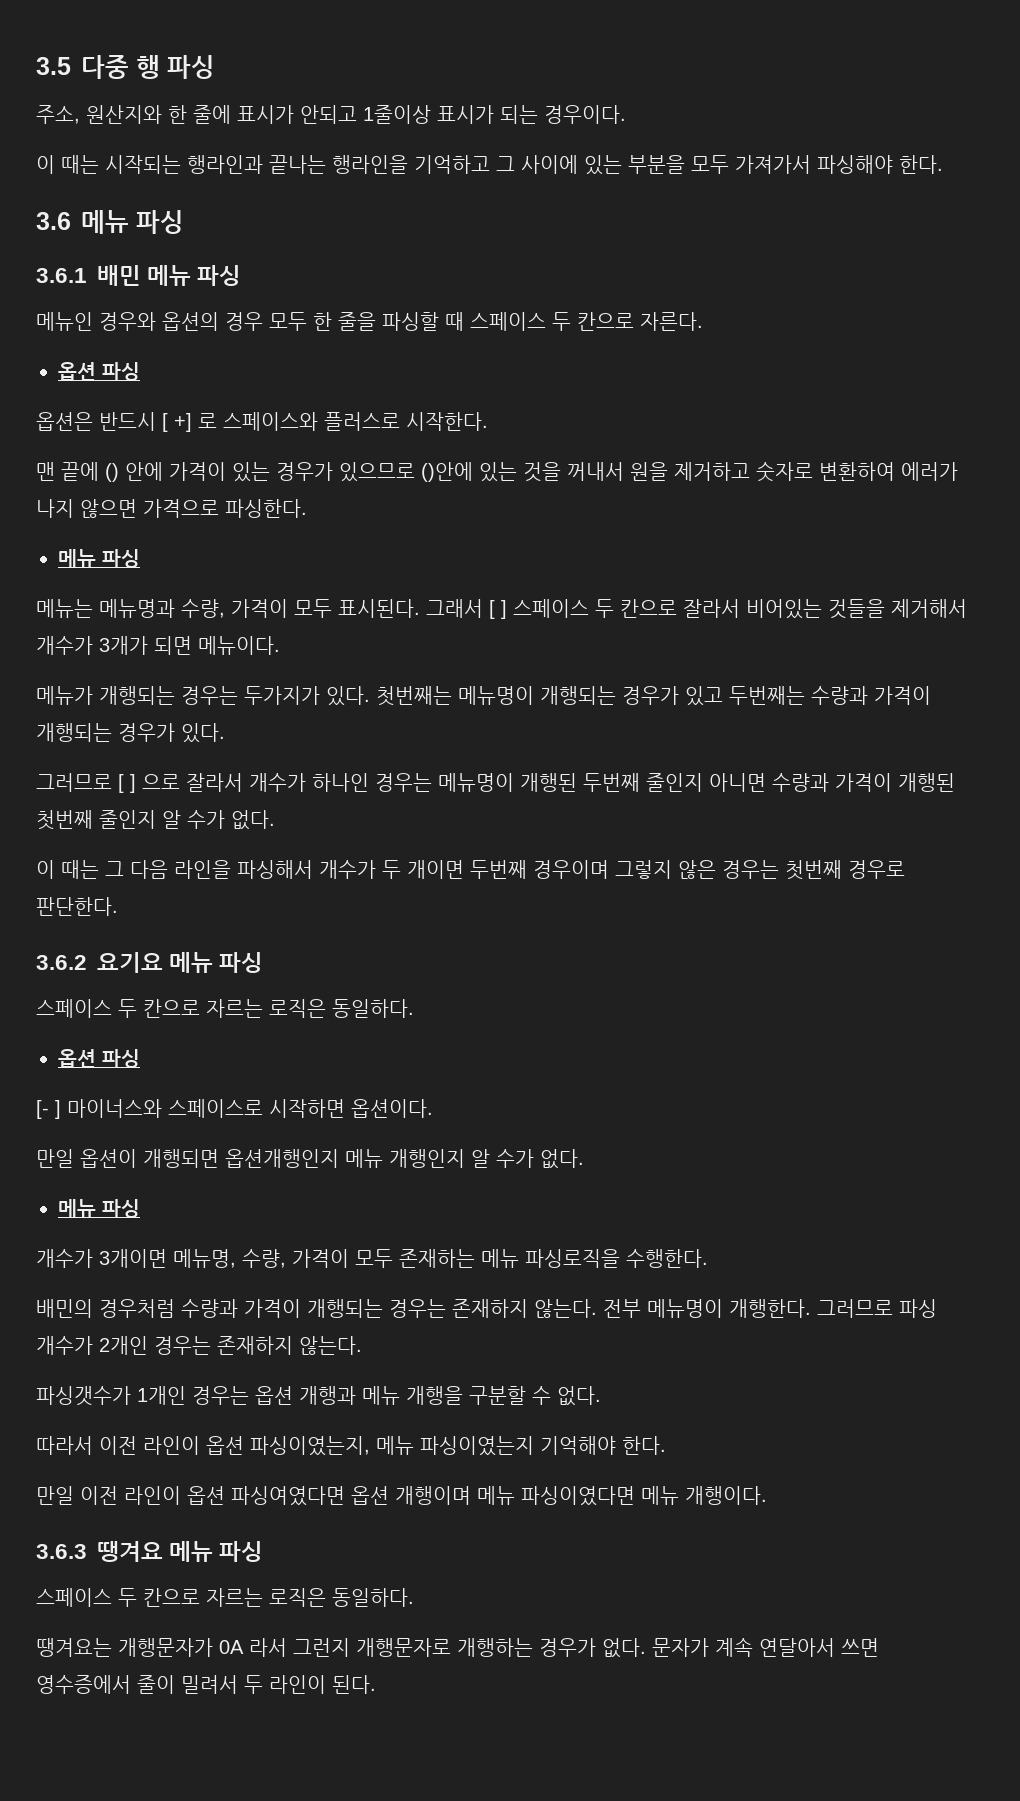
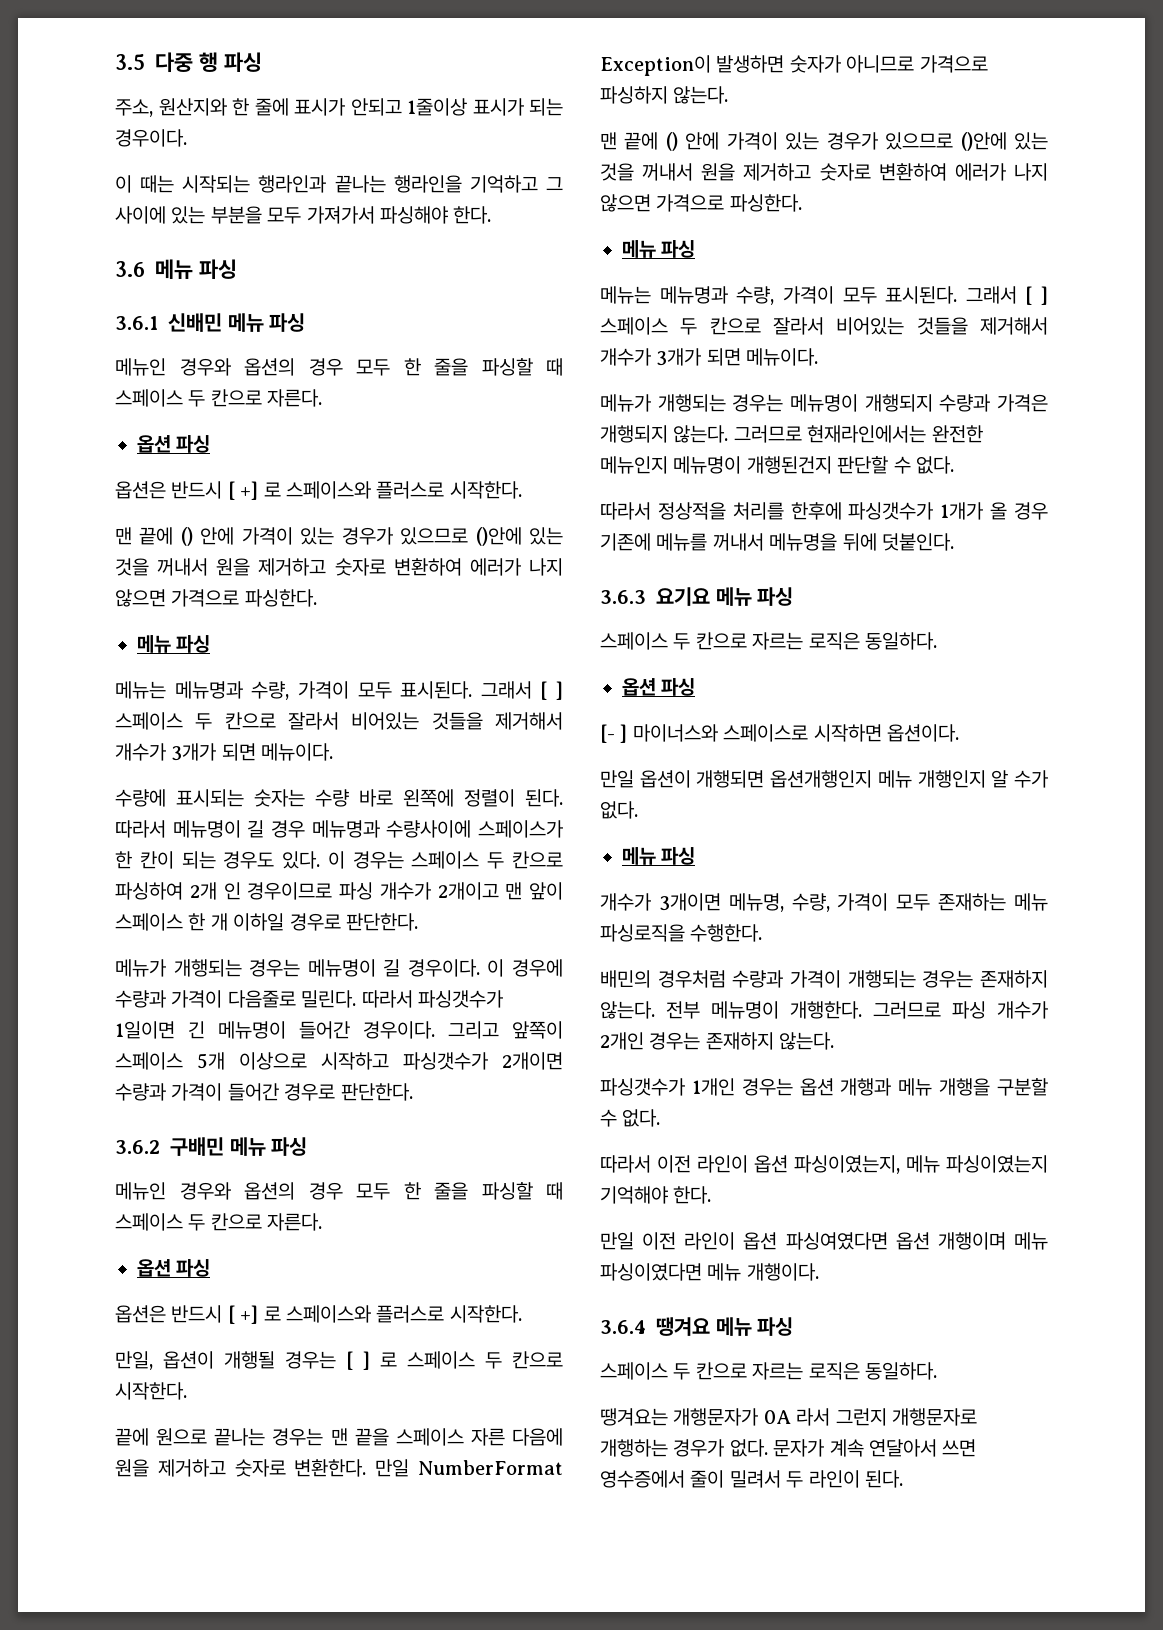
- 3.6.1 배민 메뉴 파싱
+ 3.6.1 신배민 메뉴 파싱
- 메뉴가 개행되는 경우는 두가지가 있다. 첫번째는 메뉴명이 개행되는 경우가 있고 두번째는 수량과 가격이 개행되는 경우가 있다.
- 그러므로 [ ] 으로 잘라서 개수가 하나인 경우는 메뉴명이 개행된 두번째 줄인지 아니면 수량과 가격이 개행된 첫번째 줄인지 알 수가 없다.
- 이 때는 그 다음 라인을 파싱해서 개수가 두 개이면 두번째 경우이며 그렇지 않은 경우는 첫번째 경우로 판단한다.
- 3.6.2 요기요 메뉴 파싱
+ 수량에 표시되는 숫자는 수량 바로 왼쪽에 정렬이 된다. 따라서 메뉴명이 길 경우 메뉴명과 수량사이에 스페이스가 한 칸이 되는 경우도 있다. 이 경우는 스페이스 두 칸으로 파싱하여 2개 인 경우이므로 파싱 개수가 2개이고 맨 앞이 스페이스 한 개 이하일 경우로 판단한다.
+ 메뉴가 개행되는 경우는 메뉴명이 길 경우이다. 이 경우에 수량과 가격이 다음줄로 밀린다. 따라서 파싱갯수가 1일이면 긴 메뉴명이 들어간 경우이다. 그리고 앞쪽이 스페이스 5개 이상으로 시작하고 파싱갯수가 2개이면 수량과 가격이 들어간 경우로 판단한다.
+ 3.6.2 구배민 메뉴 파싱
+ 메뉴인 경우와 옵션의 경우 모두 한 줄을 파싱할 때 스페이스 두 칸으로 자른다.
+ 옵션 파싱
+ 옵션은 반드시 [ +] 로 스페이스와 플러스로 시작한다.
+ 만일, 옵션이 개행될 경우는 [ ] 로 스페이스 두 칸으로 시작한다.
+ 끝에 원으로 끝나는 경우는 맨 끝을 스페이스 자른 다음에 원을 제거하고 숫자로 변환한다. 만일 NumberFormat Exception이 발생하면 숫자가 아니므로 가격으로 파싱하지 않는다.
+ 맨 끝에 () 안에 가격이 있는 경우가 있으므로 ()안에 있는 것을 꺼내서 원을 제거하고 숫자로 변환하여 에러가 나지 않으면 가격으로 파싱한다.
+ 메뉴 파싱
+ 메뉴는 메뉴명과 수량, 가격이 모두 표시된다. 그래서 [ ] 스페이스 두 칸으로 잘라서 비어있는 것들을 제거해서 개수가 3개가 되면 메뉴이다.
+ 메뉴가 개행되는 경우는 메뉴명이 개행되지 수량과 가격은 개행되지 않는다. 그러므로 현재라인에서는 완전한 메뉴인지 메뉴명이 개행된건지 판단할 수 없다.
+ 따라서 정상적을 처리를 한후에 파싱갯수가 1개가 올 경우 기존에 메뉴를 꺼내서 메뉴명을 뒤에 덧붙인다.
+ 3.6.3 요기요 메뉴 파싱
- 3.6.3 땡겨요 메뉴 파싱
+ 3.6.4 땡겨요 메뉴 파싱

